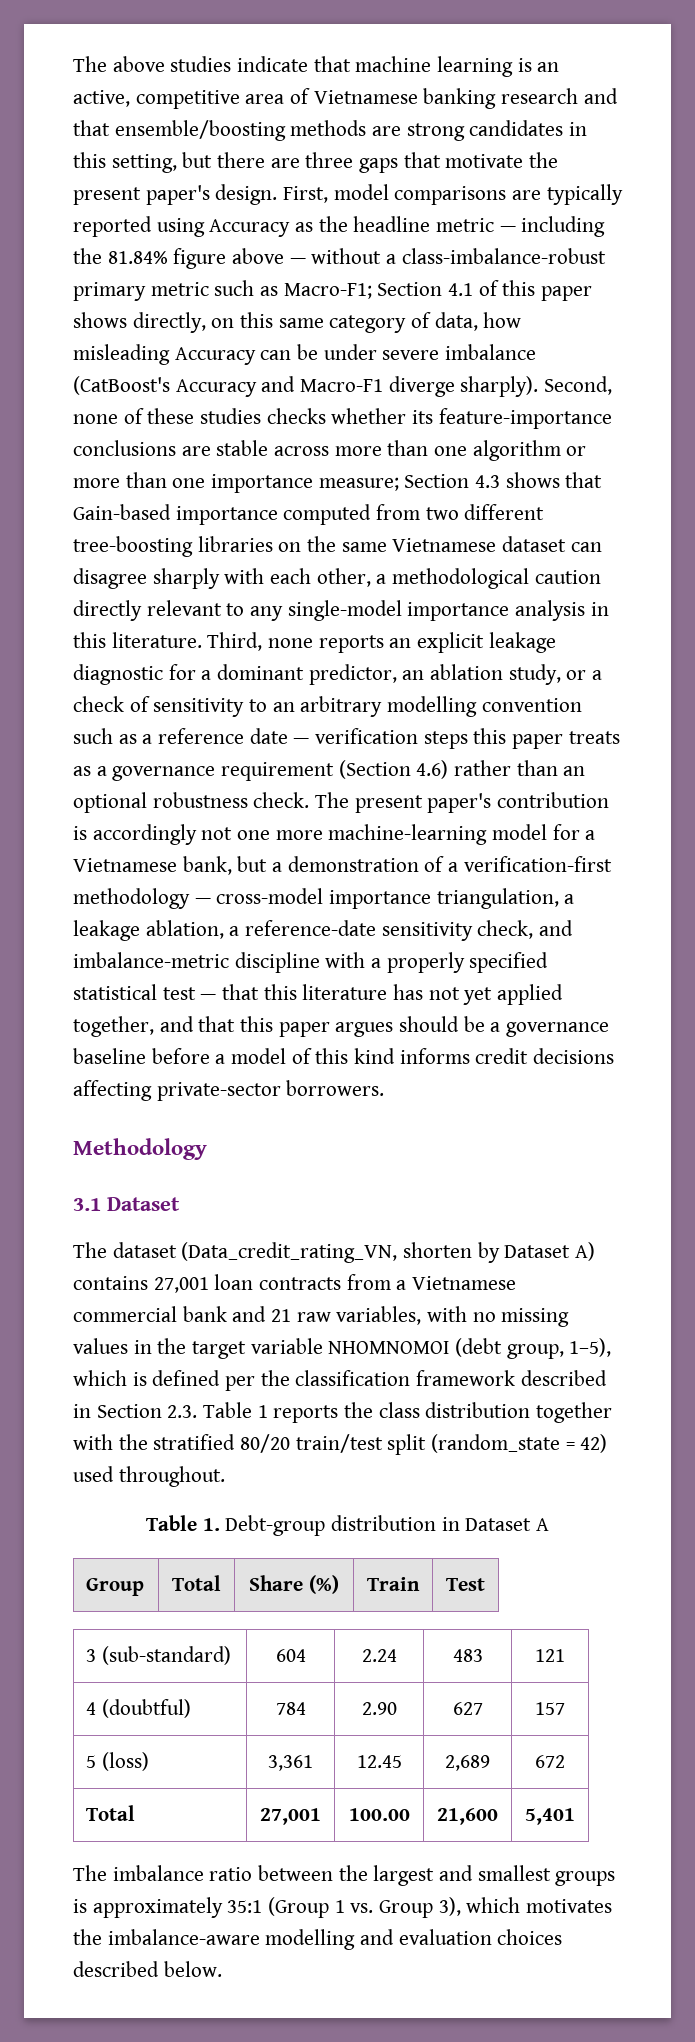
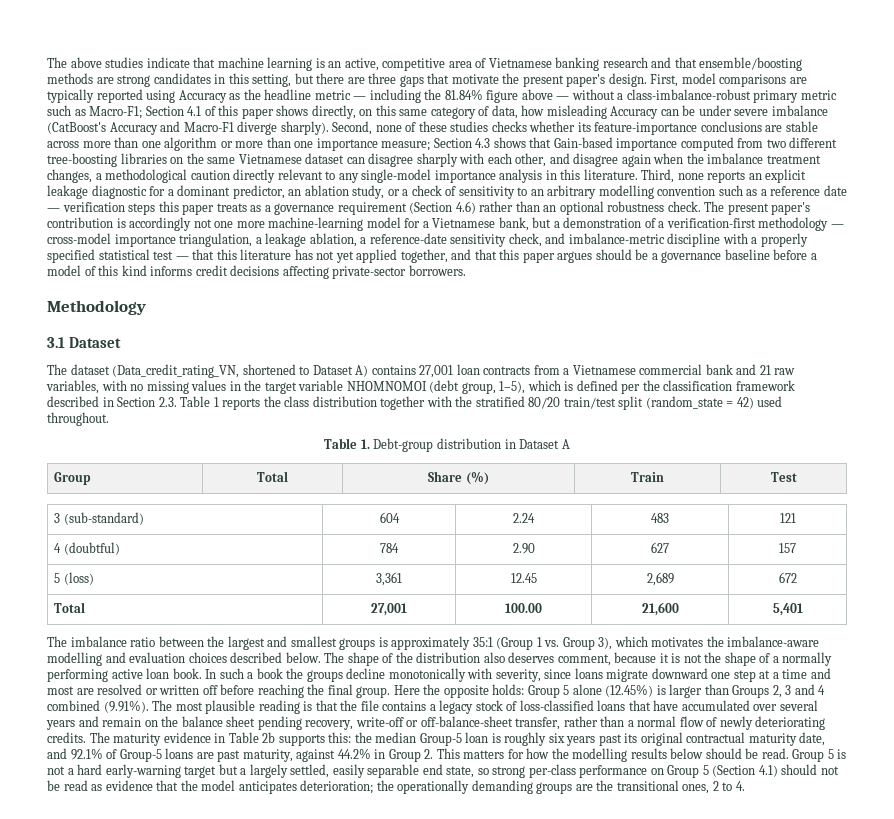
- Second, none of these studies checks whether its feature-importance conclusions are stable across more than one algorithm or more than one importance measure; Section 4.3 shows that Gain-based importance computed from two different tree-boosting libraries on the same Vietnamese dataset can disagree sharply with each other, a methodological caution directly relevant to any single-model importance analysis in this literature.
+ Second, none of these studies checks whether its feature-importance conclusions are stable across more than one algorithm or more than one importance measure; Section 4.3 shows that Gain-based importance computed from two different tree-boosting libraries on the same Vietnamese dataset can disagree sharply with each other, and disagree again when the imbalance treatment changes, a methodological caution directly relevant to any single-model importance analysis in this literature.
- The dataset (Data_credit_rating_VN, shorten by Dataset A) contains 27,001 loan contracts from a Vietnamese commercial bank and 21 raw variables, with no missing values in the target variable NHOMNOMOI (debt group, 1–5), which is defined per the classification framework described in Section 2.3. Table 1 reports the class distribution together with the stratified 80/20 train/test split (random_state = 42) used throughout.
+ The dataset (Data_credit_rating_VN, shortened to Dataset A) contains 27,001 loan contracts from a Vietnamese commercial bank and 21 raw variables, with no missing values in the target variable NHOMNOMOI (debt group, 1–5), which is defined per the classification framework described in Section 2.3. Table 1 reports the class distribution together with the stratified 80/20 train/test split (random_state = 42) used throughout.
+ The shape of the distribution also deserves comment, because it is not the shape of a normally performing active loan book. In such a book the groups decline monotonically with severity, since loans migrate downward one step at a time and most are resolved or written off before reaching the final group. Here the opposite holds: Group 5 alone (12.45%) is larger than Groups 2, 3 and 4 combined (9.91%). The most plausible reading is that the file contains a legacy stock of loss-classified loans that have accumulated over several years and remain on the balance sheet pending recovery, write-off or off-balance-sheet transfer, rather than a normal flow of newly deteriorating credits. The maturity evidence in Table 2b supports this: the median Group-5 loan is roughly six years past its original contractual maturity date, and 92.1% of Group-5 loans are past maturity, against 44.2% in Group 2. This matters for how the modelling results below should be read. Group 5 is not a hard early-warning target but a largely settled, easily separable end state, so strong per-class performance on Group 5 (Section 4.1) should not be read as evidence that the model anticipates deterioration; the operationally demanding groups are the transitional ones, 2 to 4.

